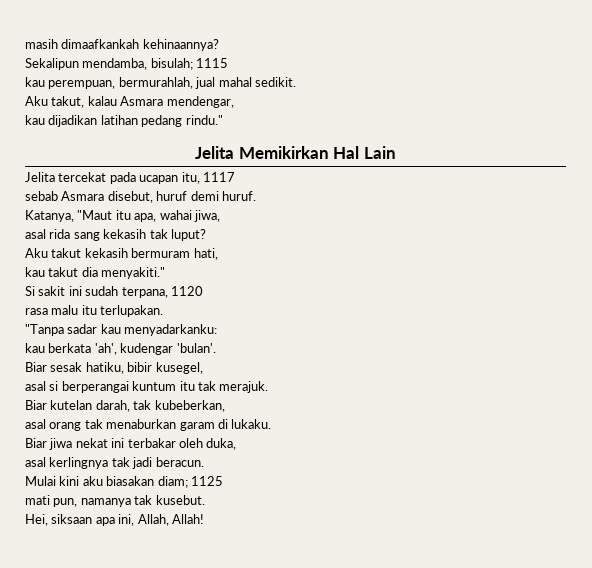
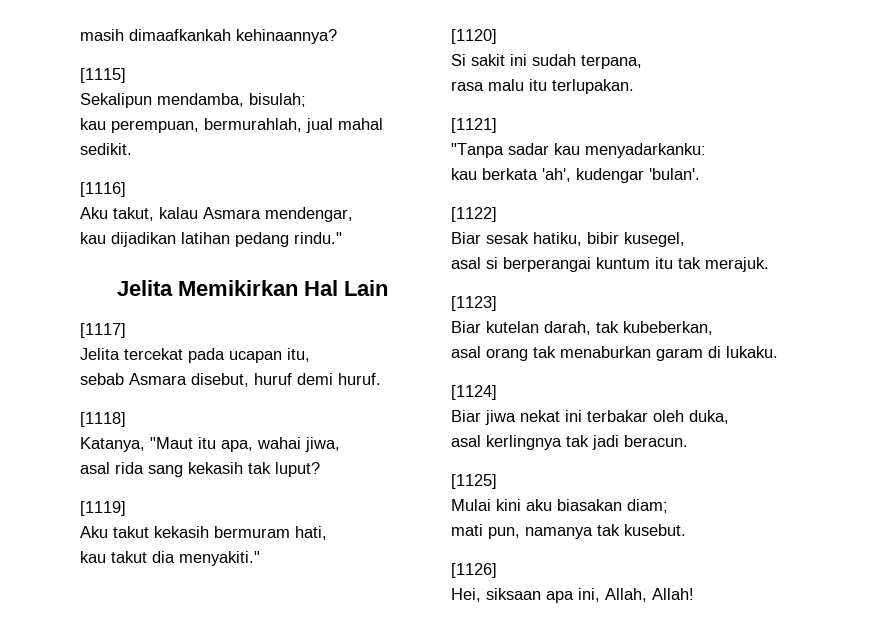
+ [1115]
- Sekalipun mendamba, bisulah; 1115
+ Sekalipun mendamba, bisulah;
+ [1116]
+ [1117]
- Jelita tercekat pada ucapan itu, 1117
+ Jelita tercekat pada ucapan itu,
+ [1118]
+ [1119]
+ [1120]
- Si sakit ini sudah terpana, 1120
+ Si sakit ini sudah terpana,
+ [1121]
+ [1122]
+ [1123]
+ [1124]
+ [1125]
- Mulai kini aku biasakan diam; 1125
+ Mulai kini aku biasakan diam;
+ [1126]

